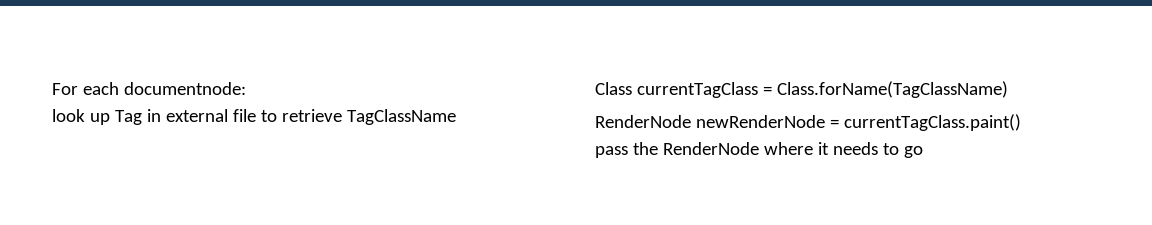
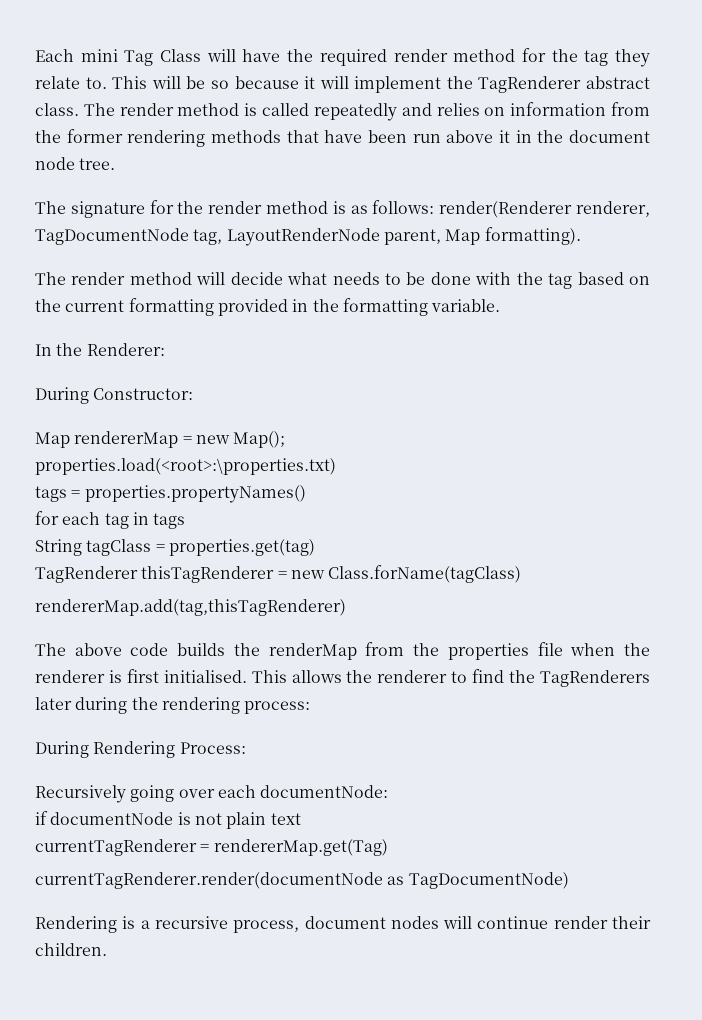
- For each documentnode:
- look up Tag in external file to retrieve TagClassName
- Class currentTagClass = Class.forName(TagClassName)
- RenderNode newRenderNode = currentTagClass.paint()
- pass the RenderNode where it needs to go
+ Each mini Tag Class will have the required render method for the tag they relate to. This will be so because it will implement the TagRenderer abstract class. The render method is called repeatedly and relies on information from the former rendering methods that have been run above it in the document node tree.
+ The signature for the render method is as follows: render(Renderer renderer, TagDocumentNode tag, LayoutRenderNode parent, Map formatting).
+ The render method will decide what needs to be done with the tag based on the current formatting provided in the formatting variable.
+ In the Renderer:
+ During Constructor:
+ Map rendererMap = new Map();
+ properties.load(<root>:\properties.txt)
+ tags = properties.propertyNames()
+ for each tag in tags
+ String tagClass = properties.get(tag)
+ TagRenderer thisTagRenderer = new Class.forName(tagClass)
+ rendererMap.add(tag,thisTagRenderer)
+ The above code builds the renderMap from the properties file when the renderer is first initialised. This allows the renderer to find the TagRenderers later during the rendering process:
+ During Rendering Process:
+ Recursively going over each documentNode:
+ if documentNode is not plain text
+ currentTagRenderer = rendererMap.get(Tag)
+ currentTagRenderer.render(documentNode as TagDocumentNode)
+ Rendering is a recursive process, document nodes will continue render their children.

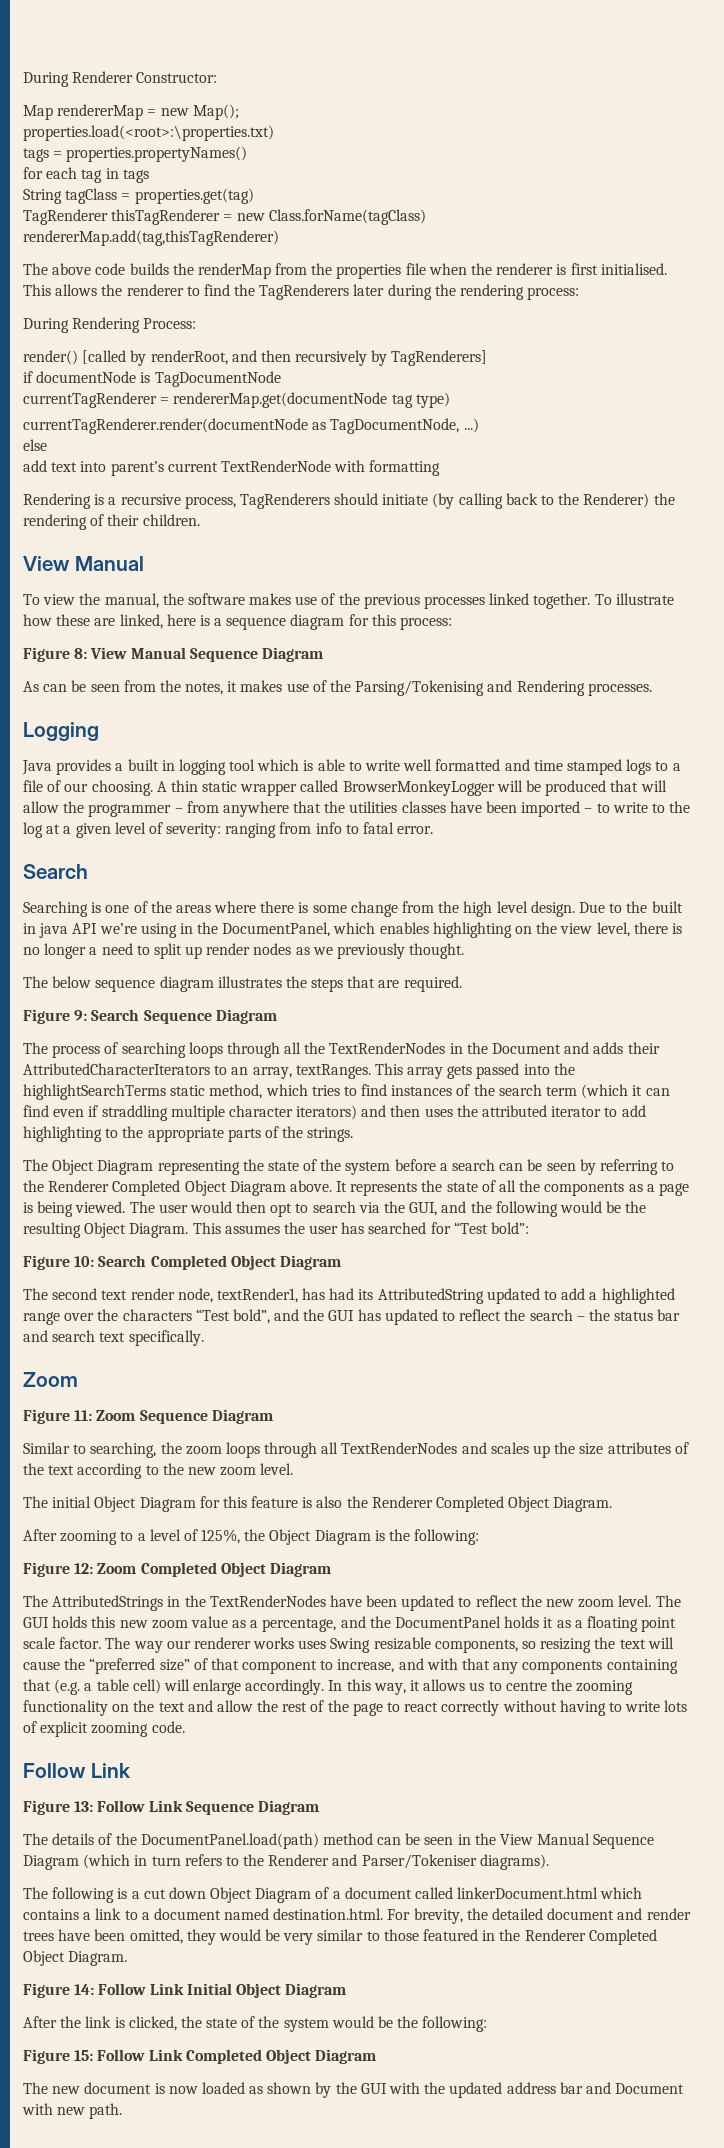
- Each mini Tag Class will have the required render method for the tag they relate to. This will be so because it will implement the TagRenderer abstract class. The render method is called repeatedly and relies on information from the former rendering methods that have been run above it in the document node tree.
- The signature for the render method is as follows: render(Renderer renderer, TagDocumentNode tag, LayoutRenderNode parent, Map formatting).
- The render method will decide what needs to be done with the tag based on the current formatting provided in the formatting variable.
- In the Renderer:
- During Constructor:
+ During Renderer Constructor:
- Recursively going over each documentNode:
+ render() [called by renderRoot, and then recursively by TagRenderers]
- if documentNode is not plain text
+ if documentNode is TagDocumentNode
- currentTagRenderer = rendererMap.get(Tag)
+ currentTagRenderer = rendererMap.get(documentNode tag type)
- currentTagRenderer.render(documentNode as TagDocumentNode)
+ currentTagRenderer.render(documentNode as TagDocumentNode, ...)
+ else
+ add text into parent’s current TextRenderNode with formatting
- Rendering is a recursive process, document nodes will continue render their children.
+ Rendering is a recursive process, TagRenderers should initiate (by calling back to the Renderer) the rendering of their children.
+ View Manual
+ To view the manual, the software makes use of the previous processes linked together. To illustrate how these are linked, here is a sequence diagram for this process:
+ Figure 8: View Manual Sequence Diagram
+ As can be seen from the notes, it makes use of the Parsing/Tokenising and Rendering processes.
+ Logging
+ Java provides a built in logging tool which is able to write well formatted and time stamped logs to a file of our choosing. A thin static wrapper called BrowserMonkeyLogger will be produced that will allow the programmer – from anywhere that the utilities classes have been imported – to write to the log at a given level of severity: ranging from info to fatal error.
+ Search
+ Searching is one of the areas where there is some change from the high level design. Due to the built in java API we’re using in the DocumentPanel, which enables highlighting on the view level, there is no longer a need to split up render nodes as we previously thought.
+ The below sequence diagram illustrates the steps that are required.
+ Figure 9: Search Sequence Diagram
+ The process of searching loops through all the TextRenderNodes in the Document and adds their AttributedCharacterIterators to an array, textRanges. This array gets passed into the highlightSearchTerms static method, which tries to find instances of the search term (which it can find even if straddling multiple character iterators) and then uses the attributed iterator to add highlighting to the appropriate parts of the strings.
+ The Object Diagram representing the state of the system before a search can be seen by referring to the Renderer Completed Object Diagram above. It represents the state of all the components as a page is being viewed. The user would then opt to search via the GUI, and the following would be the resulting Object Diagram. This assumes the user has searched for “Test bold”:
+ Figure 10: Search Completed Object Diagram
+ The second text render node, textRender1, has had its AttributedString updated to add a highlighted range over the characters “Test bold”, and the GUI has updated to reflect the search – the status bar and search text specifically.
+ Zoom
+ Figure 11: Zoom Sequence Diagram
+ Similar to searching, the zoom loops through all TextRenderNodes and scales up the size attributes of the text according to the new zoom level.
+ The initial Object Diagram for this feature is also the Renderer Completed Object Diagram.
+ After zooming to a level of 125%, the Object Diagram is the following:
+ Figure 12: Zoom Completed Object Diagram
+ The AttributedStrings in the TextRenderNodes have been updated to reflect the new zoom level. The GUI holds this new zoom value as a percentage, and the DocumentPanel holds it as a floating point scale factor. The way our renderer works uses Swing resizable components, so resizing the text will cause the “preferred size” of that component to increase, and with that any components containing that (e.g. a table cell) will enlarge accordingly. In this way, it allows us to centre the zooming functionality on the text and allow the rest of the page to react correctly without having to write lots of explicit zooming code.
+ Follow Link
+ Figure 13: Follow Link Sequence Diagram
+ The details of the DocumentPanel.load(path) method can be seen in the View Manual Sequence Diagram (which in turn refers to the Renderer and Parser/Tokeniser diagrams).
+ The following is a cut down Object Diagram of a document called linkerDocument.html which contains a link to a document named destination.html. For brevity, the detailed document and render trees have been omitted, they would be very similar to those featured in the Renderer Completed Object Diagram.
+ Figure 14: Follow Link Initial Object Diagram
+ After the link is clicked, the state of the system would be the following:
+ Figure 15: Follow Link Completed Object Diagram
+ The new document is now loaded as shown by the GUI with the updated address bar and Document with new path.

